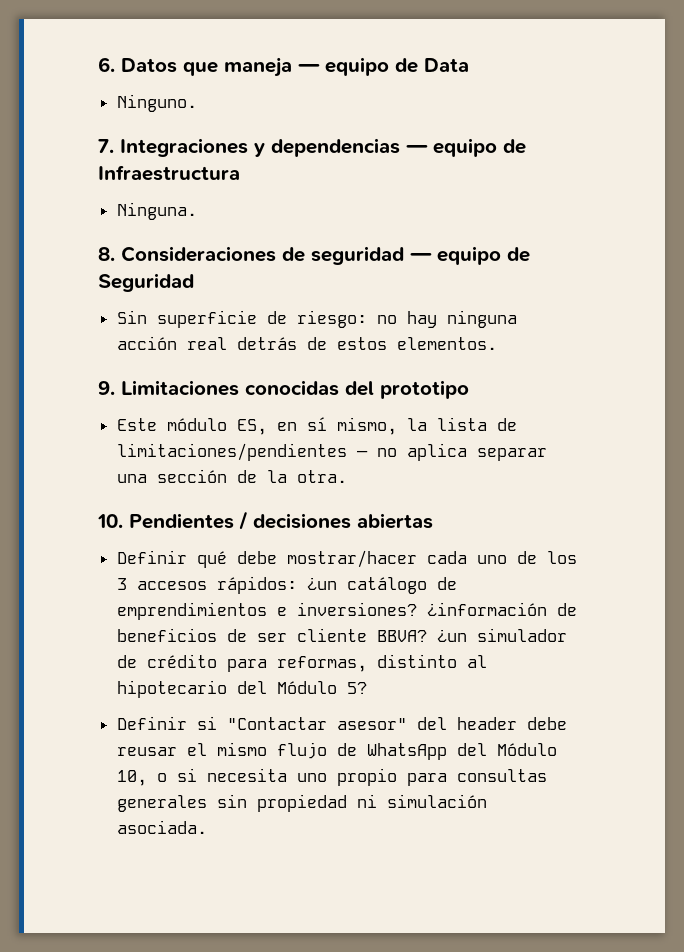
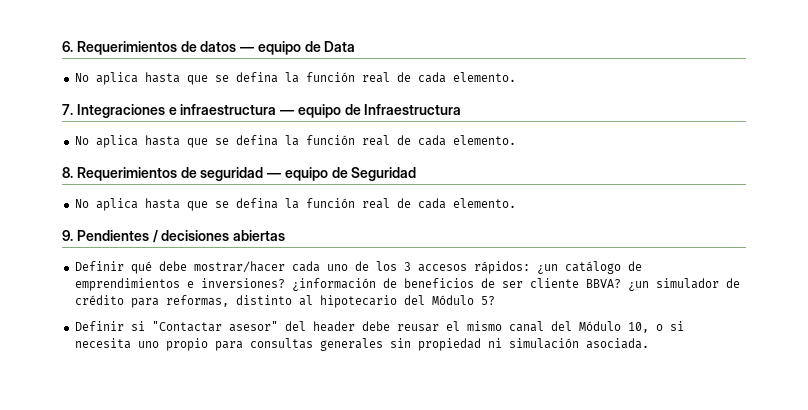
- 6. Datos que maneja — equipo de Data
- Ninguno.
+ 6. Requerimientos de datos — equipo de Data
+ No aplica hasta que se defina la función real de cada elemento.
- 7. Integraciones y dependencias — equipo de Infraestructura
- Ninguna.
+ 7. Integraciones e infraestructura — equipo de Infraestructura
+ No aplica hasta que se defina la función real de cada elemento.
- 8. Consideraciones de seguridad — equipo de Seguridad
- Sin superficie de riesgo: no hay ninguna acción real detrás de estos elementos.
- 9. Limitaciones conocidas del prototipo
- Este módulo ES, en sí mismo, la lista de limitaciones/pendientes — no aplica separar una sección de la otra.
- 10. Pendientes / decisiones abiertas
+ 8. Requerimientos de seguridad — equipo de Seguridad
+ No aplica hasta que se defina la función real de cada elemento.
+ 9. Pendientes / decisiones abiertas
- Definir si "Contactar asesor" del header debe reusar el mismo flujo de WhatsApp del Módulo 10, o si necesita uno propio para consultas generales sin propiedad ni simulación asociada.
+ Definir si "Contactar asesor" del header debe reusar el mismo canal del Módulo 10, o si necesita uno propio para consultas generales sin propiedad ni simulación asociada.

